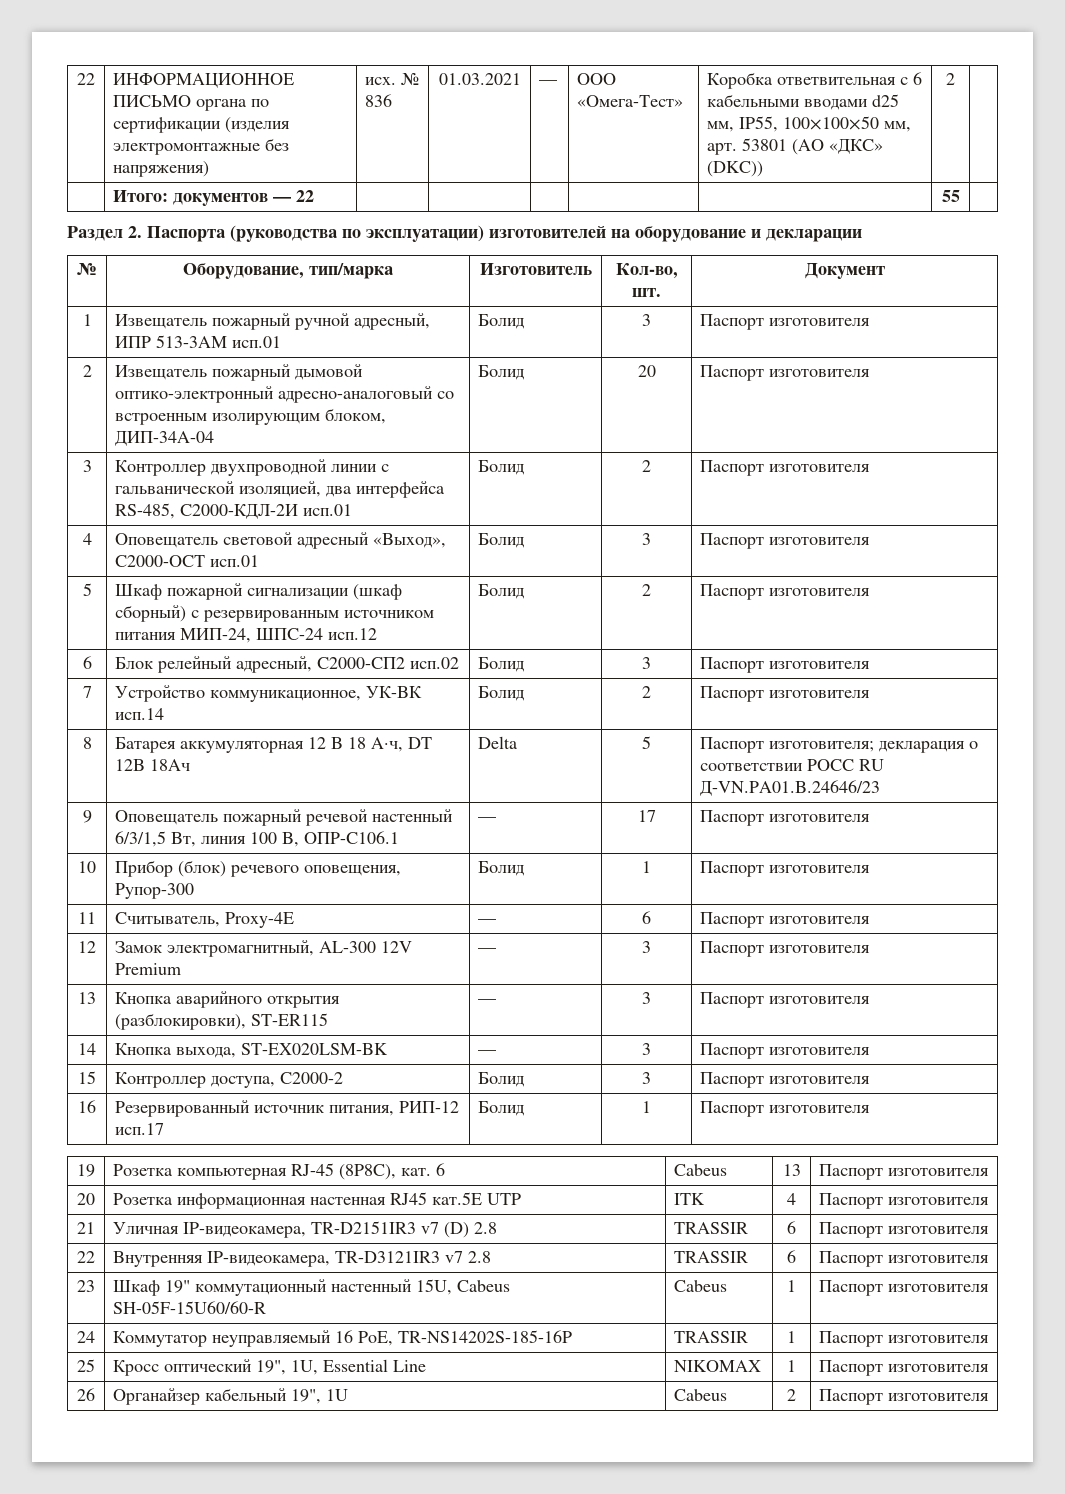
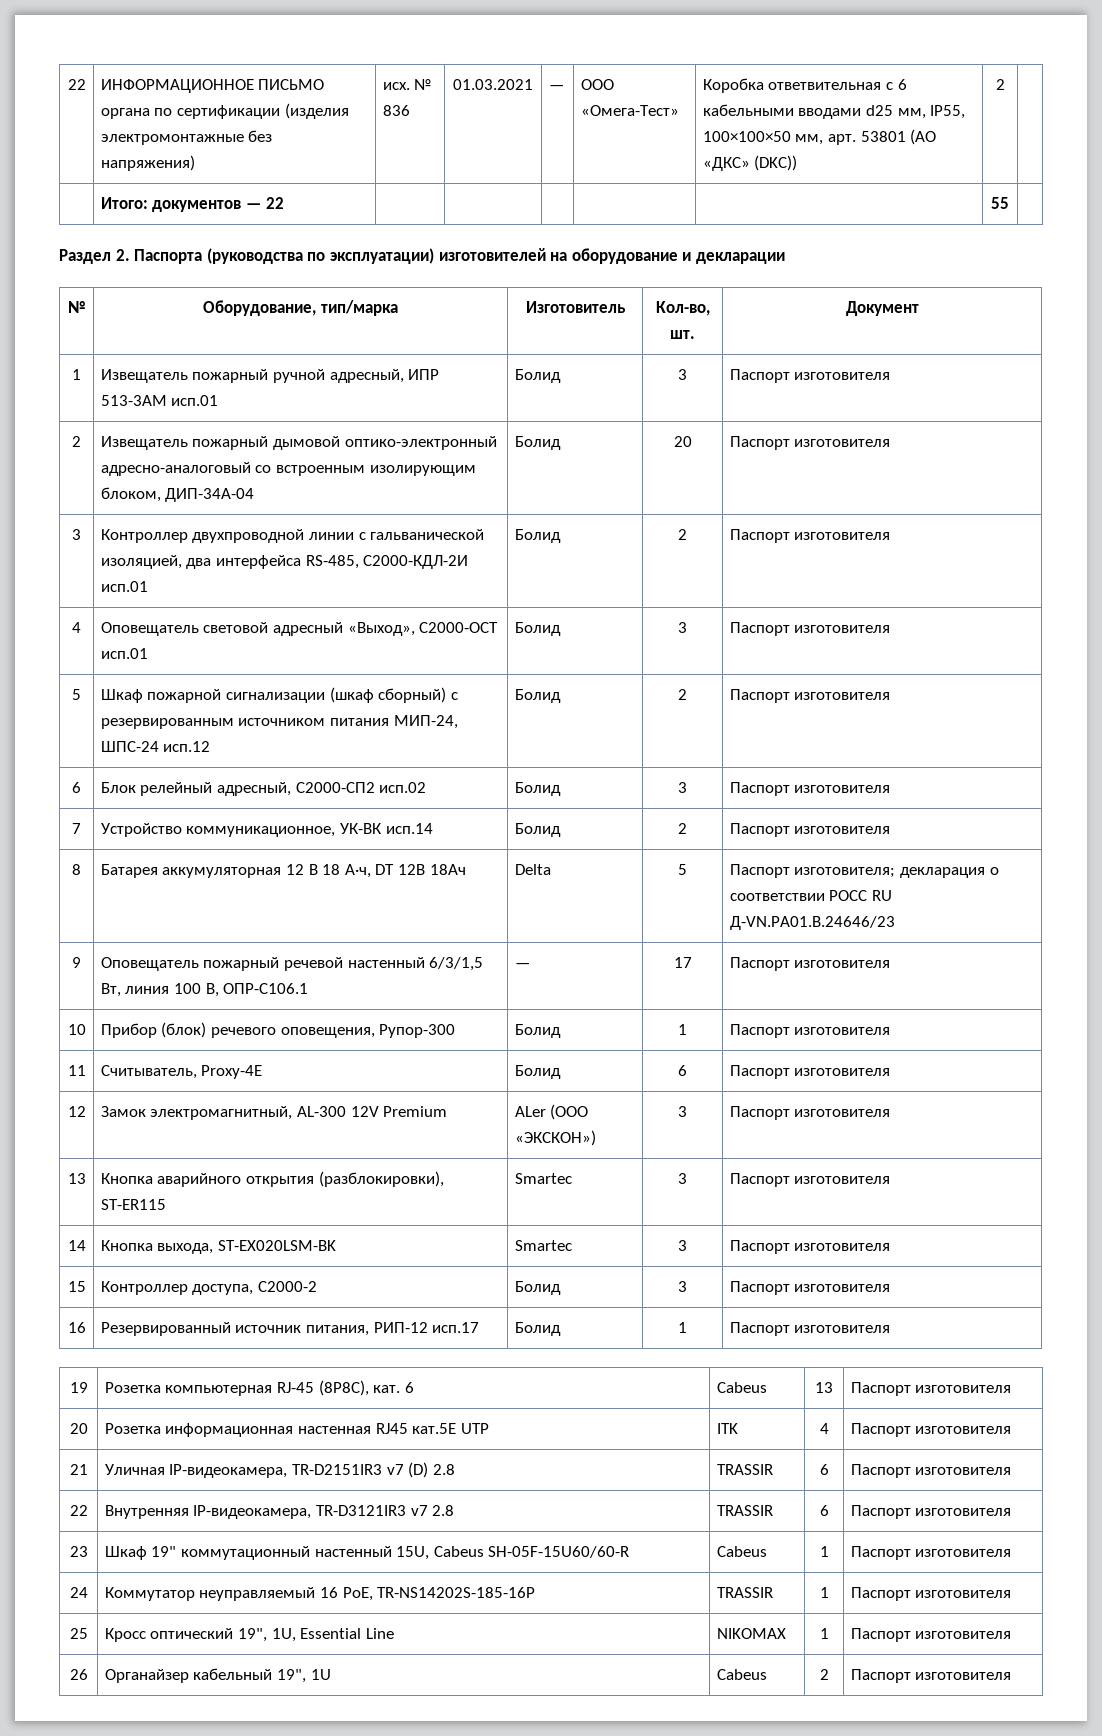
- 11 | Считыватель, Proxy-4E | — | 6 | Паспорт изготовителя
+ 11 | Считыватель, Proxy-4E | Болид | 6 | Паспорт изготовителя
- 12 | Замок электромагнитный, AL-300 12V Premium | — | 3 | Паспорт изготовителя
+ 12 | Замок электромагнитный, AL-300 12V Premium | ALer (ООО «ЭКСКОН») | 3 | Паспорт изготовителя
- 13 | Кнопка аварийного открытия (разблокировки), ST-ER115 | — | 3 | Паспорт изготовителя
+ 13 | Кнопка аварийного открытия (разблокировки), ST-ER115 | Smartec | 3 | Паспорт изготовителя
- 14 | Кнопка выхода, ST-EX020LSM-BK | — | 3 | Паспорт изготовителя
+ 14 | Кнопка выхода, ST-EX020LSM-BK | Smartec | 3 | Паспорт изготовителя

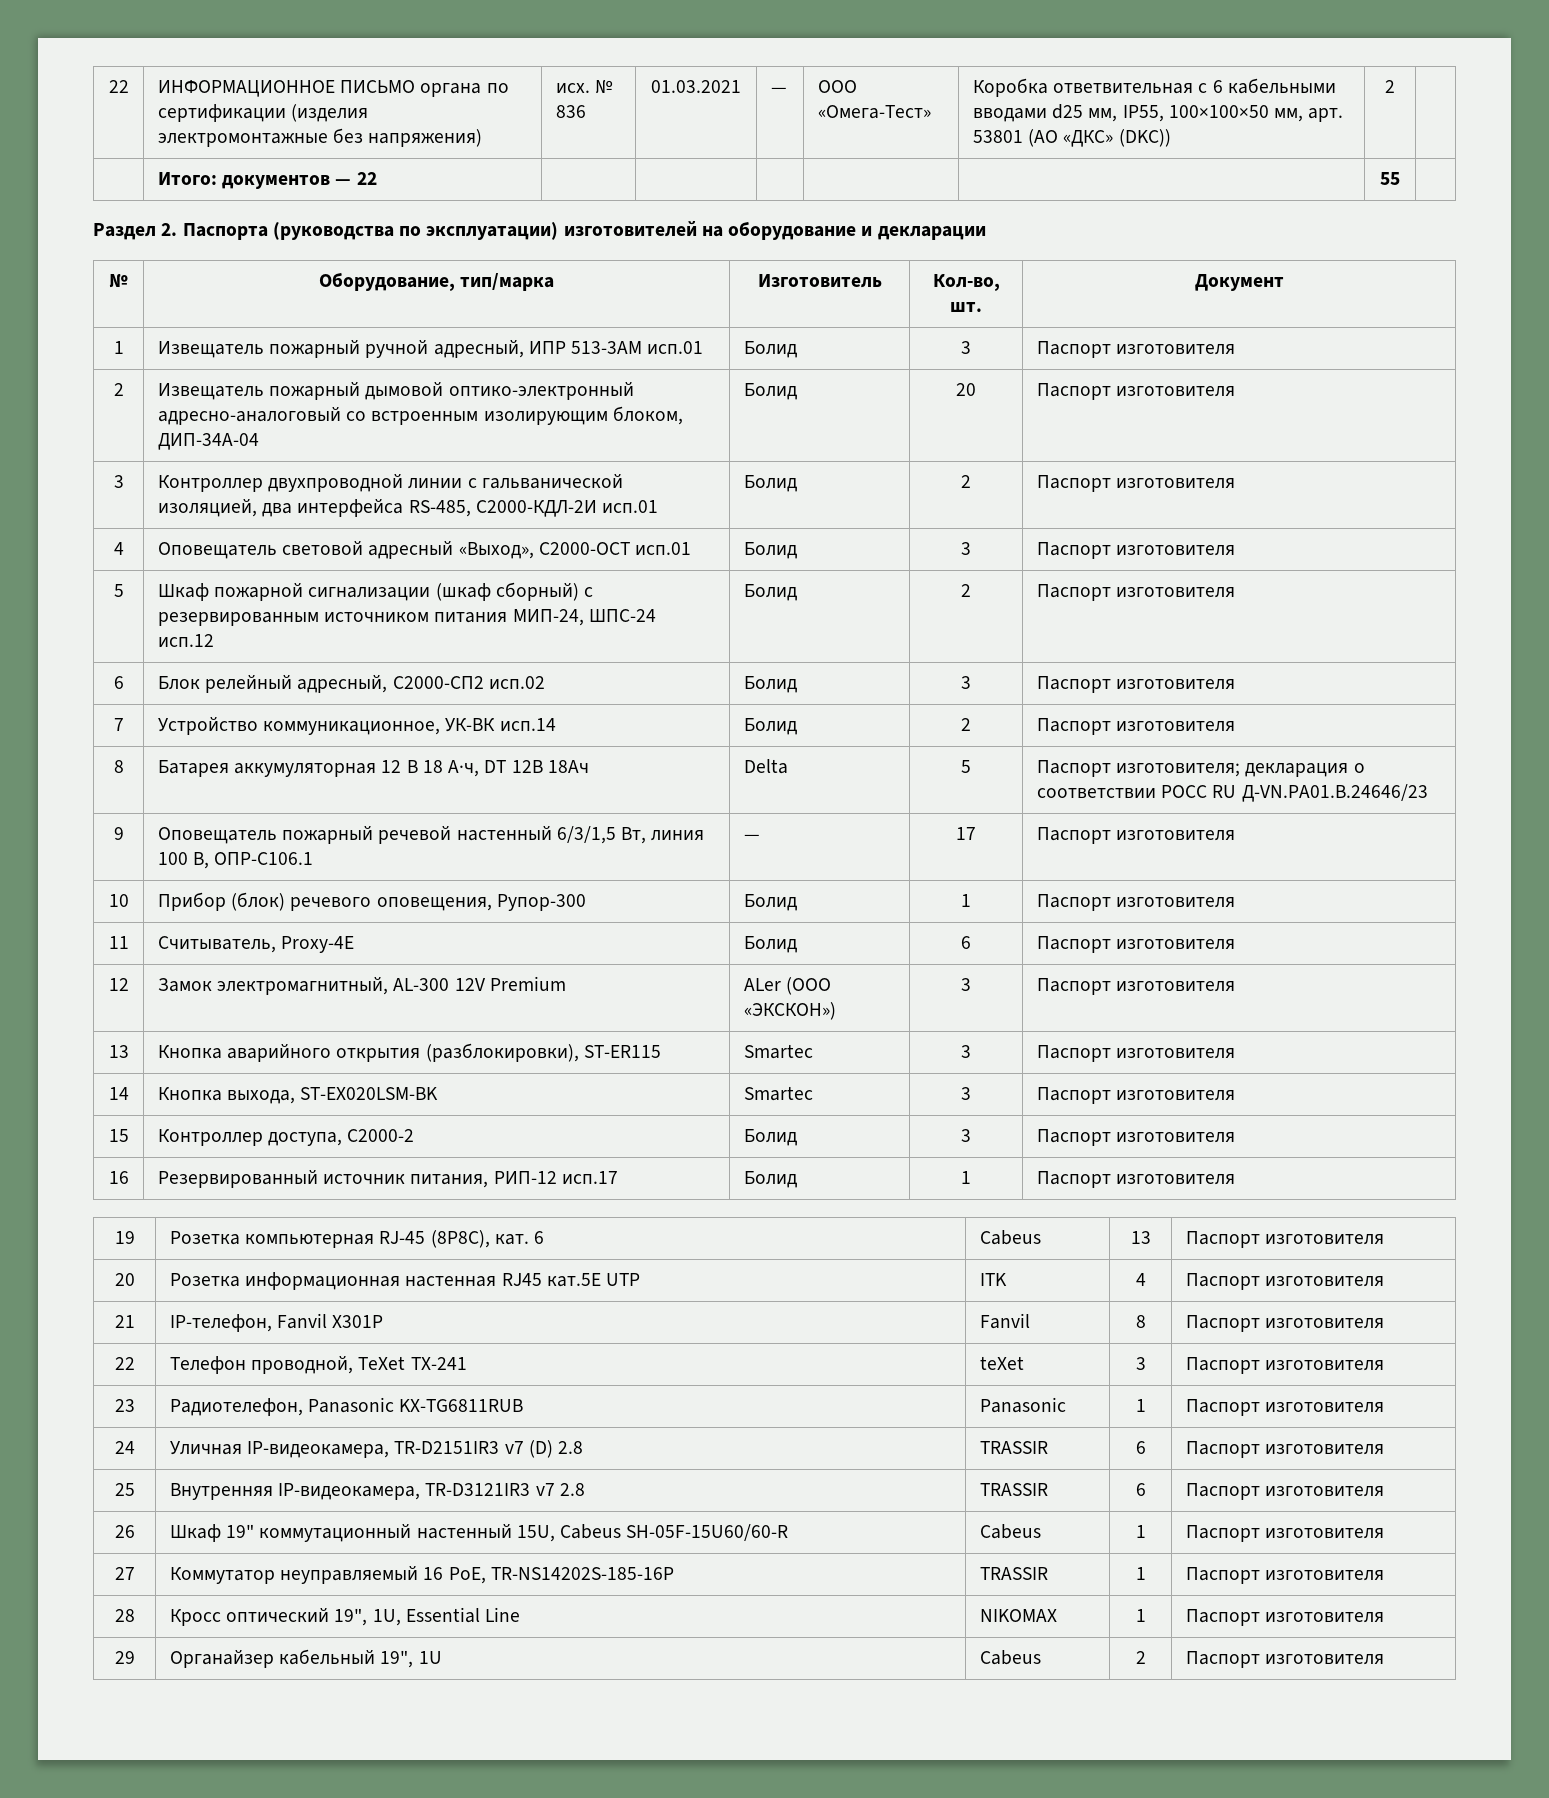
- 21 | Уличная IP-видеокамера, TR-D2151IR3 v7 (D) 2.8 | TRASSIR | 6 | Паспорт изготовителя
+ 21 | IP-телефон, Fanvil X301P | Fanvil | 8 | Паспорт изготовителя
+ 22 | Телефон проводной, TeXet TX-241 | teXet | 3 | Паспорт изготовителя
+ 23 | Радиотелефон, Panasonic KX-TG6811RUB | Panasonic | 1 | Паспорт изготовителя
+ 24 | Уличная IP-видеокамера, TR-D2151IR3 v7 (D) 2.8 | TRASSIR | 6 | Паспорт изготовителя
- 22 | Внутренняя IP-видеокамера, TR-D3121IR3 v7 2.8 | TRASSIR | 6 | Паспорт изготовителя
+ 25 | Внутренняя IP-видеокамера, TR-D3121IR3 v7 2.8 | TRASSIR | 6 | Паспорт изготовителя
- 23 | Шкаф 19" коммутационный настенный 15U, Cabeus SH-05F-15U60/60-R | Cabeus | 1 | Паспорт изготовителя
+ 26 | Шкаф 19" коммутационный настенный 15U, Cabeus SH-05F-15U60/60-R | Cabeus | 1 | Паспорт изготовителя
- 24 | Коммутатор неуправляемый 16 PoE, TR-NS14202S-185-16P | TRASSIR | 1 | Паспорт изготовителя
+ 27 | Коммутатор неуправляемый 16 PoE, TR-NS14202S-185-16P | TRASSIR | 1 | Паспорт изготовителя
- 25 | Кросс оптический 19", 1U, Essential Line | NIKOMAX | 1 | Паспорт изготовителя
+ 28 | Кросс оптический 19", 1U, Essential Line | NIKOMAX | 1 | Паспорт изготовителя
- 26 | Органайзер кабельный 19", 1U | Cabeus | 2 | Паспорт изготовителя
+ 29 | Органайзер кабельный 19", 1U | Cabeus | 2 | Паспорт изготовителя

